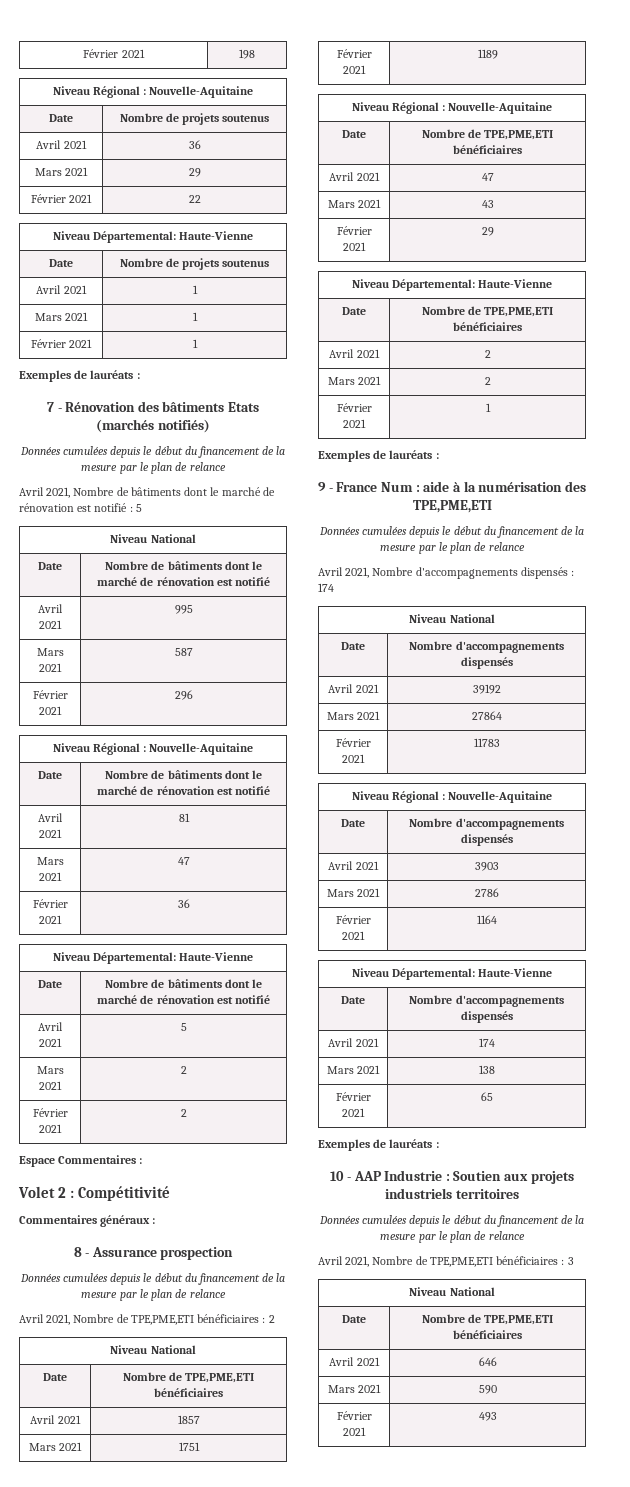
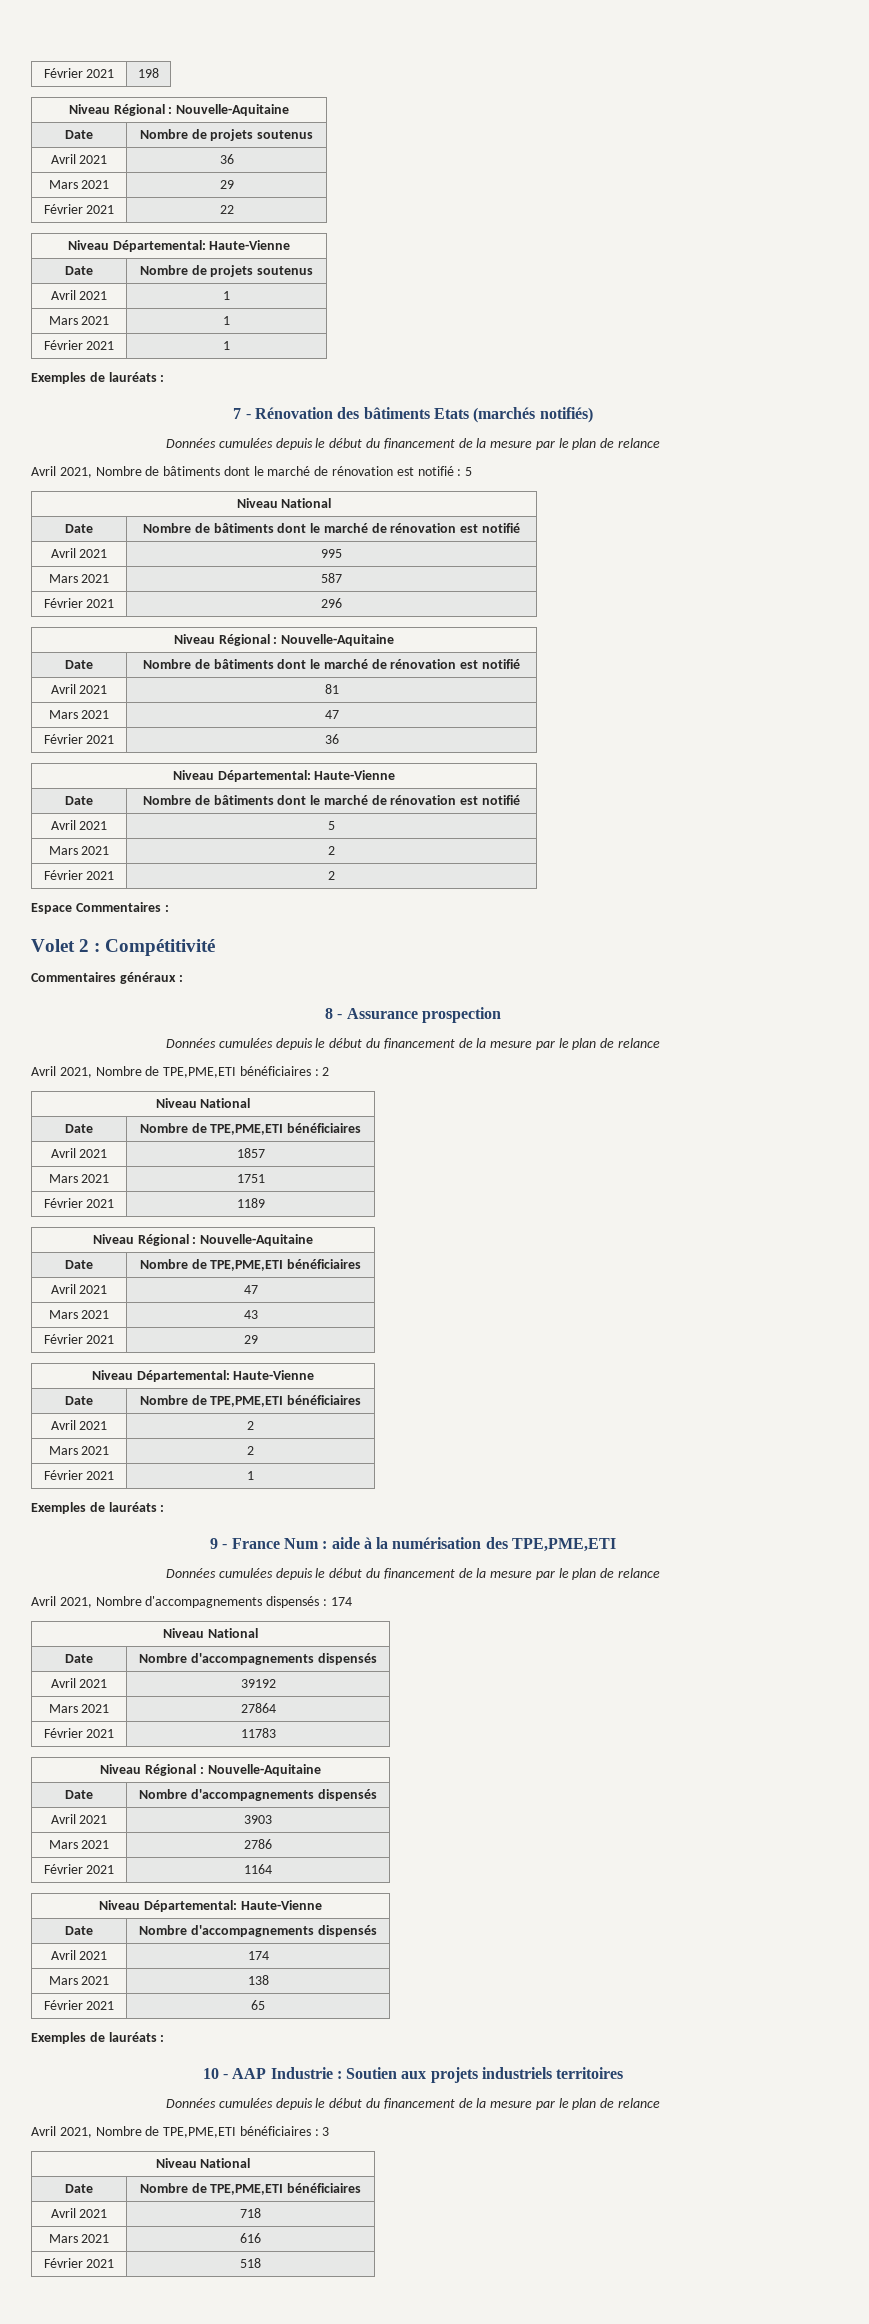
- Avril 2021 | 646
- Mars 2021 | 590
- Février 2021 | 493
+ Avril 2021 | 718
+ Mars 2021 | 616
+ Février 2021 | 518

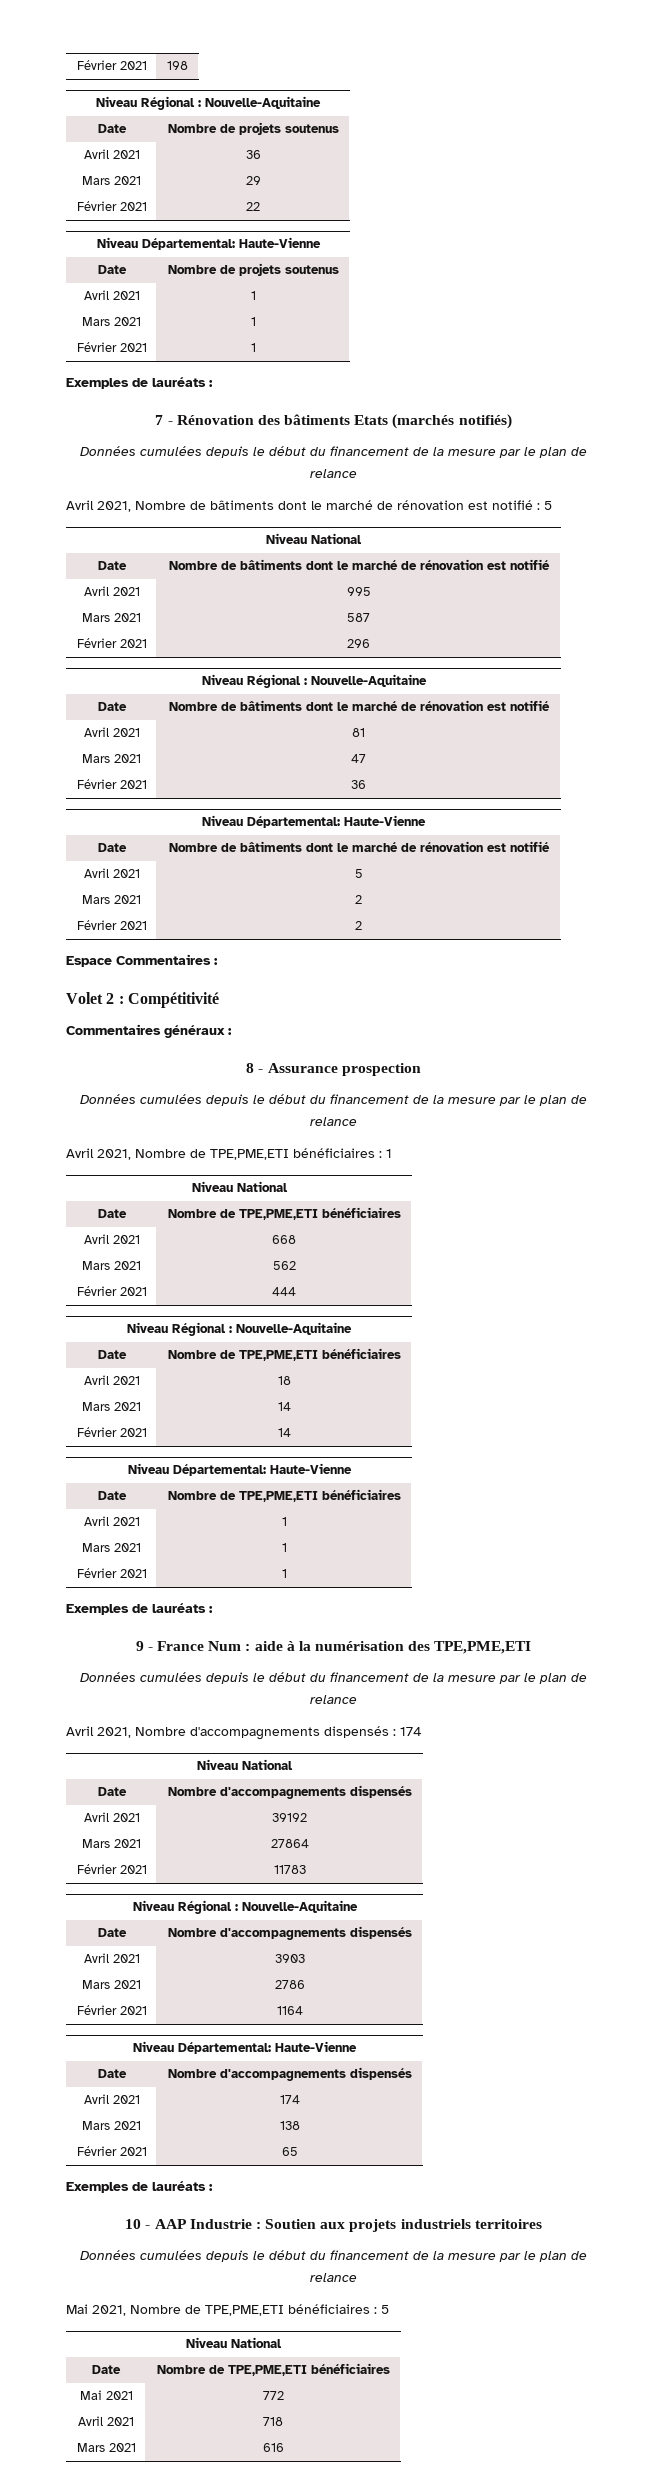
- Avril 2021, Nombre de TPE,PME,ETI bénéficiaires : 2
+ Avril 2021, Nombre de TPE,PME,ETI bénéficiaires : 1
  Niveau National
  Date | Nombre de TPE,PME,ETI bénéficiaires
- Avril 2021 | 1857
- Mars 2021 | 1751
- Février 2021 | 1189
+ Avril 2021 | 668
+ Mars 2021 | 562
+ Février 2021 | 444
- Avril 2021 | 47
- Mars 2021 | 43
- Février 2021 | 29
+ Avril 2021 | 18
+ Mars 2021 | 14
+ Février 2021 | 14
  Niveau Départemental: Haute-Vienne
  Date | Nombre de TPE,PME,ETI bénéficiaires
- Avril 2021 | 2
- Mars 2021 | 2
+ Avril 2021 | 1
+ Mars 2021 | 1
- Avril 2021, Nombre de TPE,PME,ETI bénéficiaires : 3
+ Mai 2021, Nombre de TPE,PME,ETI bénéficiaires : 5
  Niveau National
  Date | Nombre de TPE,PME,ETI bénéficiaires
+ Mai 2021 | 772
- Février 2021 | 518

